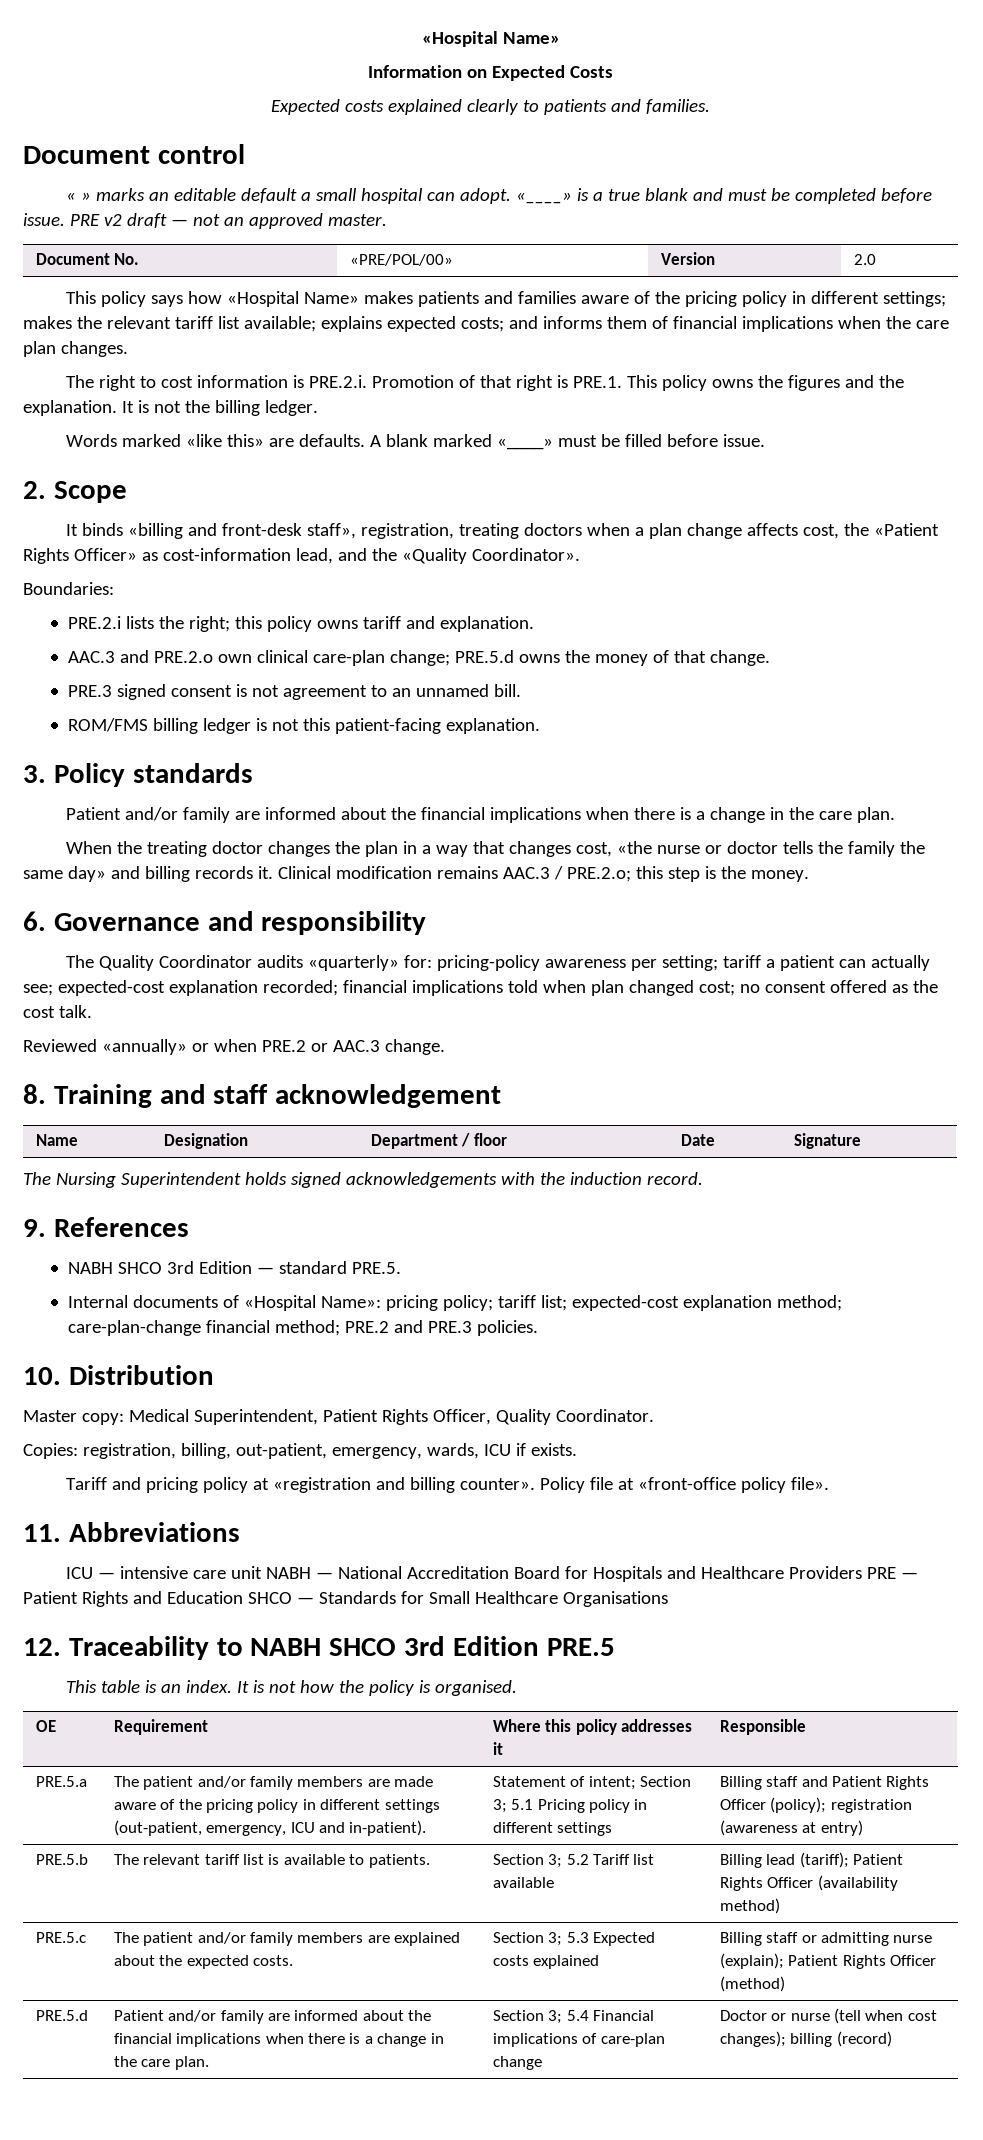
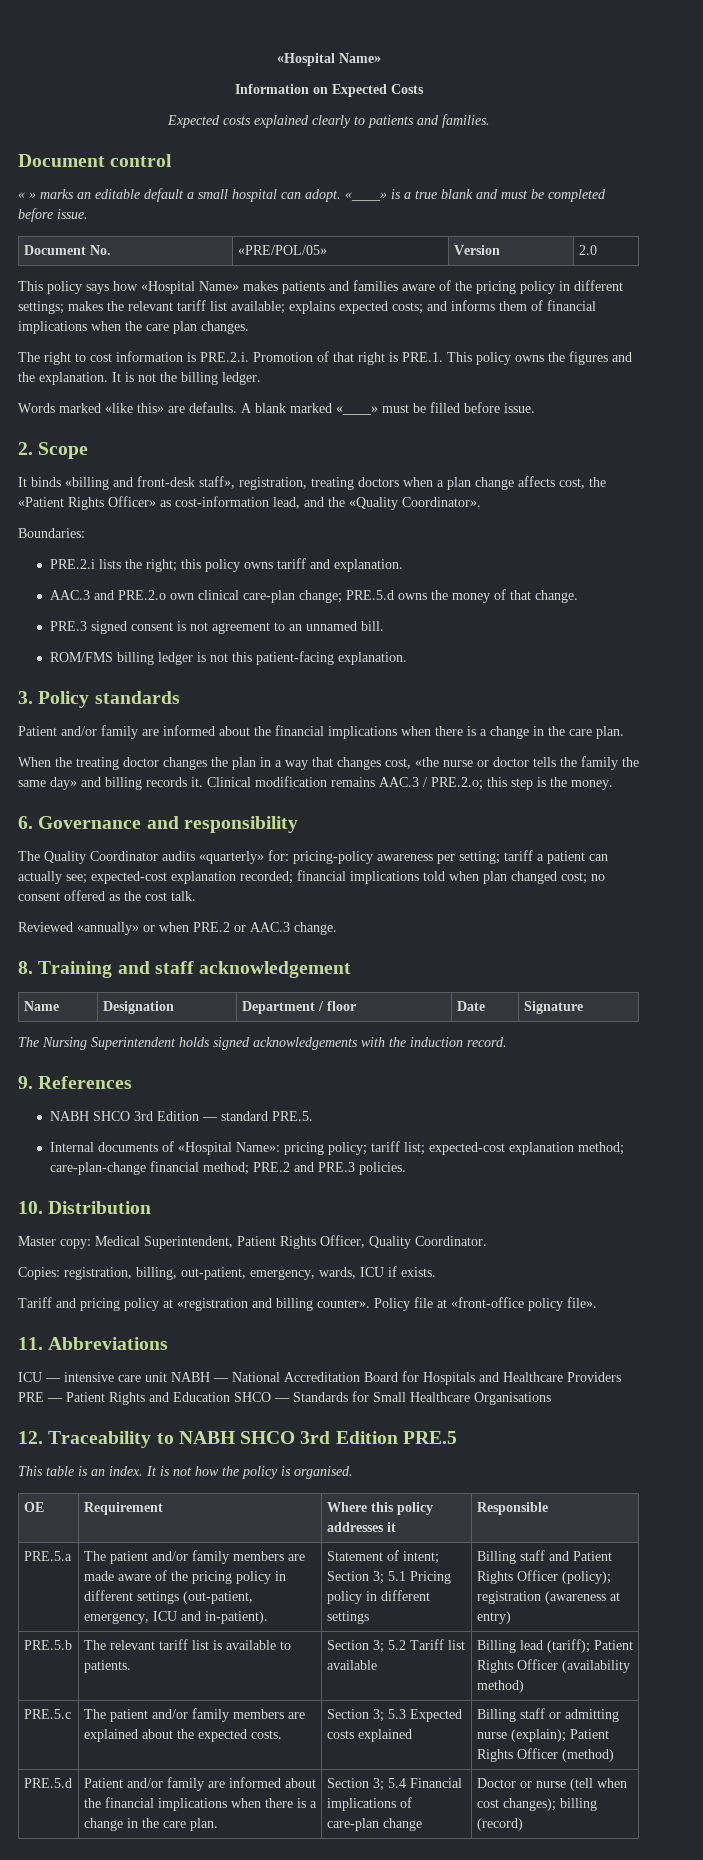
- PRE v2 draft — not an approved master.
- Document No. | «PRE/POL/00» | Version | 2.0
+ Document No. | «PRE/POL/05» | Version | 2.0

